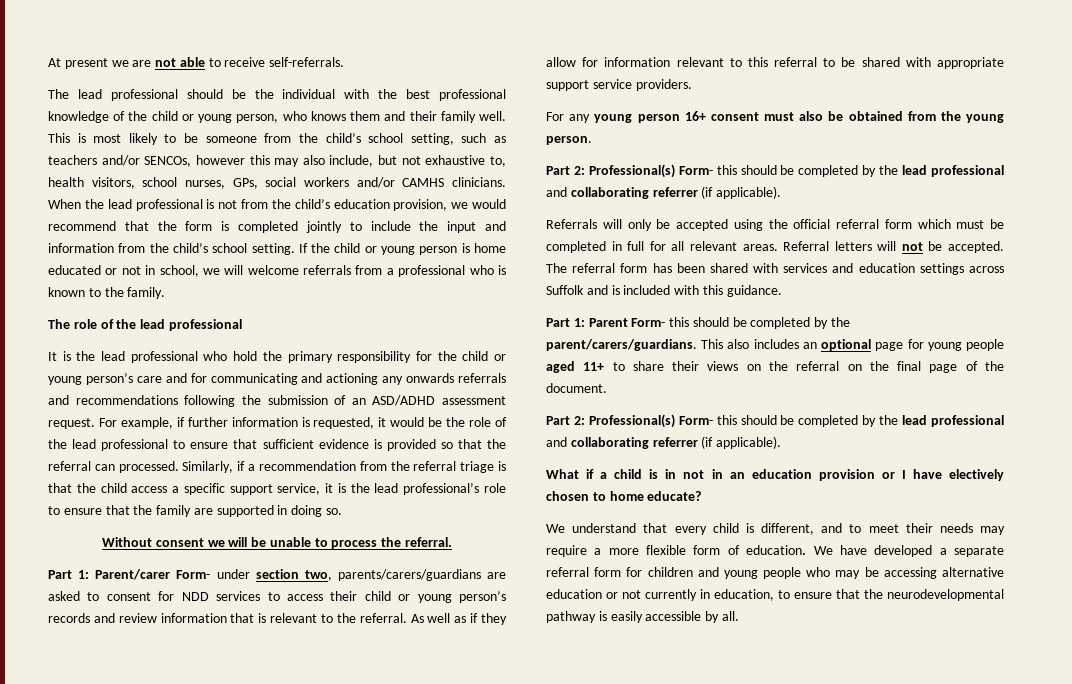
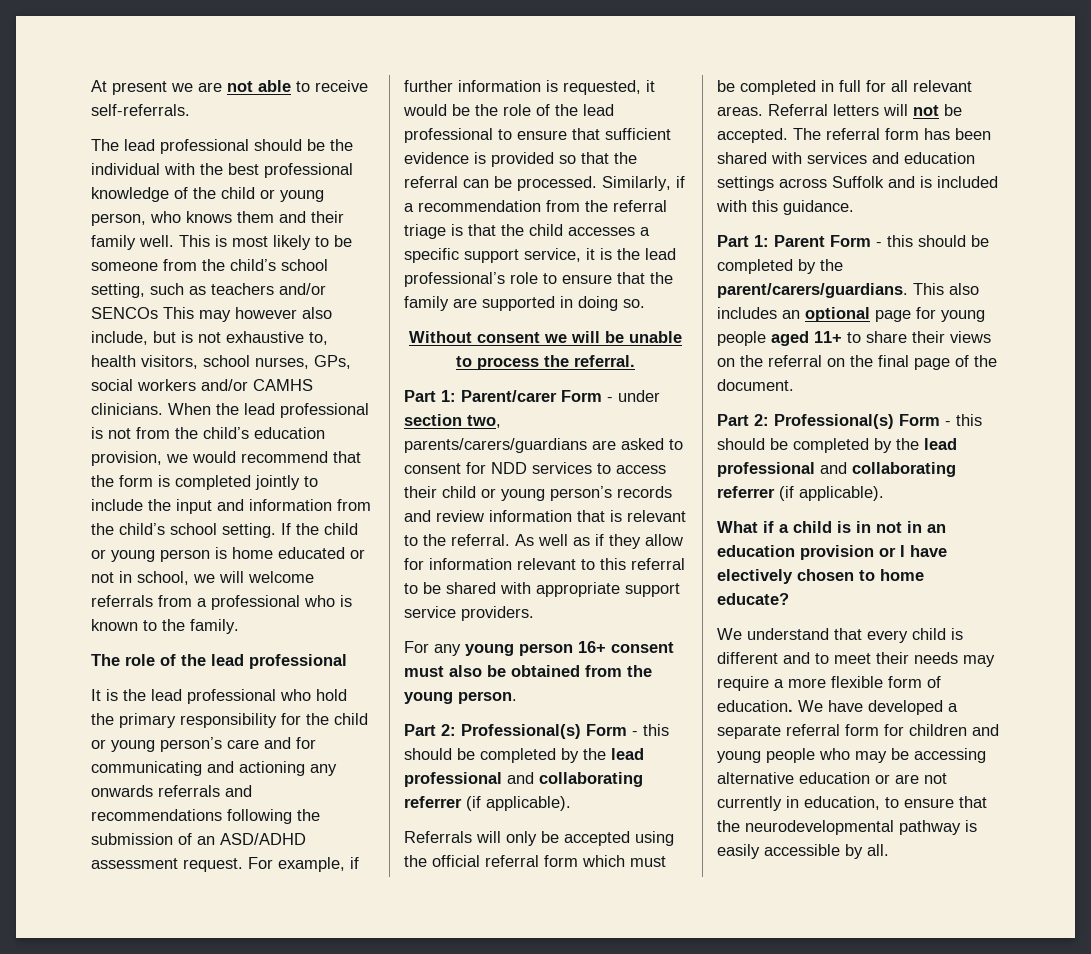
- This is most likely to be someone from the child’s school setting, such as teachers and/or SENCOs, however this may also include, but not exhaustive to, health visitors, school nurses, GPs, social workers and/or CAMHS clinicians.
+ This is most likely to be someone from the child’s school setting, such as teachers and/or SENCOs This may however also include, but is not exhaustive to, health visitors, school nurses, GPs, social workers and/or CAMHS clinicians.
- For example, if further information is requested, it would be the role of the lead professional to ensure that sufficient evidence is provided so that the referral can processed.
+ For example, if further information is requested, it would be the role of the lead professional to ensure that sufficient evidence is provided so that the referral can be processed.
- Similarly, if a recommendation from the referral triage is that the child access a specific support service, it is the lead professional’s role to ensure that the family are supported in doing so.
+ Similarly, if a recommendation from the referral triage is that the child accesses a specific support service, it is the lead professional’s role to ensure that the family are supported in doing so.
- Part 1: Parent/carer Form- under section two, parents/carers/guardians are asked to consent for NDD services to access their child or young person’s records and review information that is relevant to the referral.
+ Part 1: Parent/carer Form - under section two, parents/carers/guardians are asked to consent for NDD services to access their child or young person’s records and review information that is relevant to the referral.
  For any young person 16+ consent must also be obtained from the young person.
- Part 2: Professional(s) Form- this should be completed by the lead professional and collaborating referrer (if applicable).
+ Part 2: Professional(s) Form - this should be completed by the lead professional and collaborating referrer (if applicable).
- Part 1: Parent Form- this should be completed by the parent/carers/guardians.
+ Part 1: Parent Form - this should be completed by the parent/carers/guardians.
  This also includes an optional page for young people aged 11+ to share their views on the referral on the final page of the document.
- Part 2: Professional(s) Form- this should be completed by the lead professional and collaborating referrer (if applicable).
+ Part 2: Professional(s) Form - this should be completed by the lead professional and collaborating referrer (if applicable).
- We understand that every child is different, and to meet their needs may require a more flexible form of education.
+ We understand that every child is different and to meet their needs may require a more flexible form of education.
- We have developed a separate referral form for children and young people who may be accessing alternative education or not currently in education, to ensure that the neurodevelopmental pathway is easily accessible by all.
+ We have developed a separate referral form for children and young people who may be accessing alternative education or are not currently in education, to ensure that the neurodevelopmental pathway is easily accessible by all.

